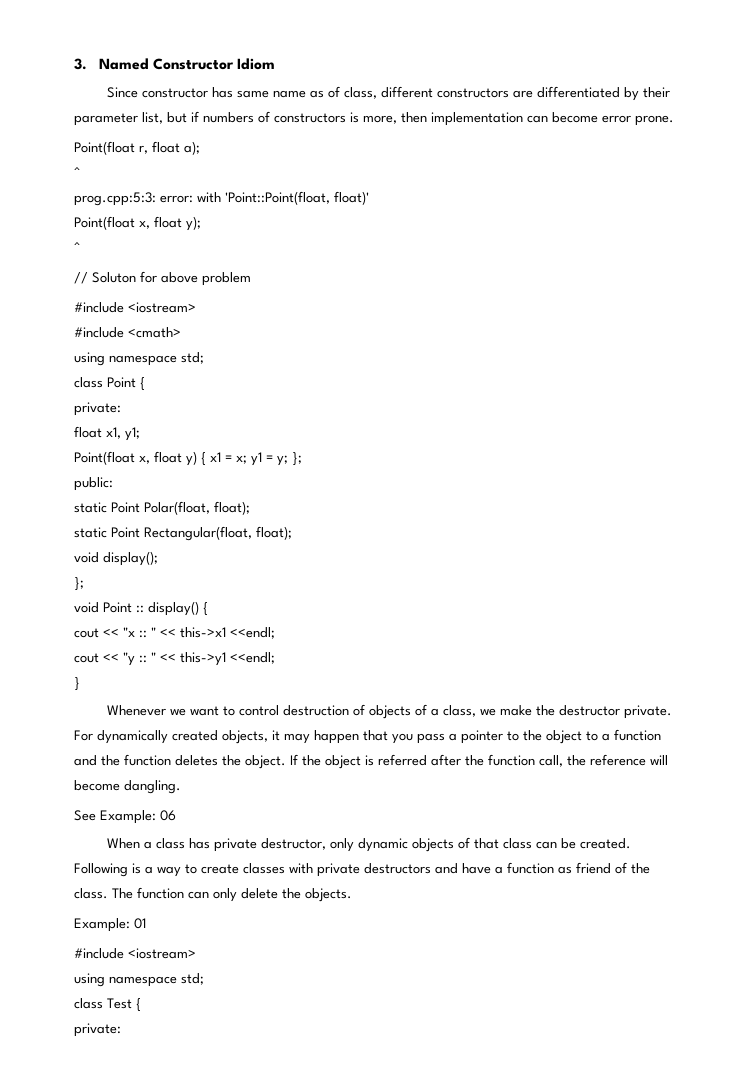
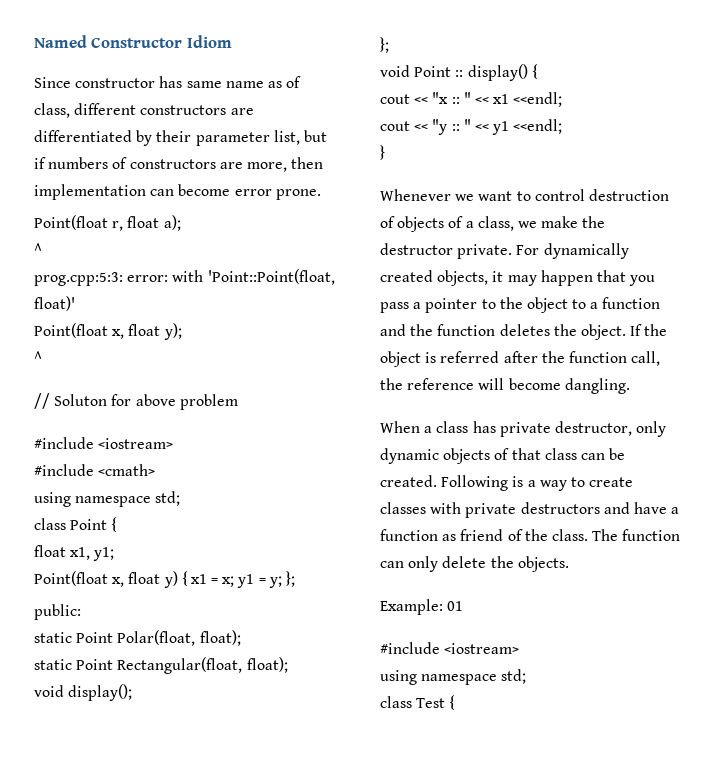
- 3. Named Constructor Idiom
+ Named Constructor Idiom
- Since constructor has same name as of class, different constructors are differentiated by their parameter list, but if numbers of constructors is more, then implementation can become error prone.
+ Since constructor has same name as of class, different constructors are differentiated by their parameter list, but if numbers of constructors are more, then implementation can become error prone.
  class Point {
- private:
- cout << "x :: " << this->x1 <<endl;
+ cout << "x :: " << x1 <<endl;
- cout << "y :: " << this->y1 <<endl;
+ cout << "y :: " << y1 <<endl;
- See Example: 06
  class Test {
- private:

